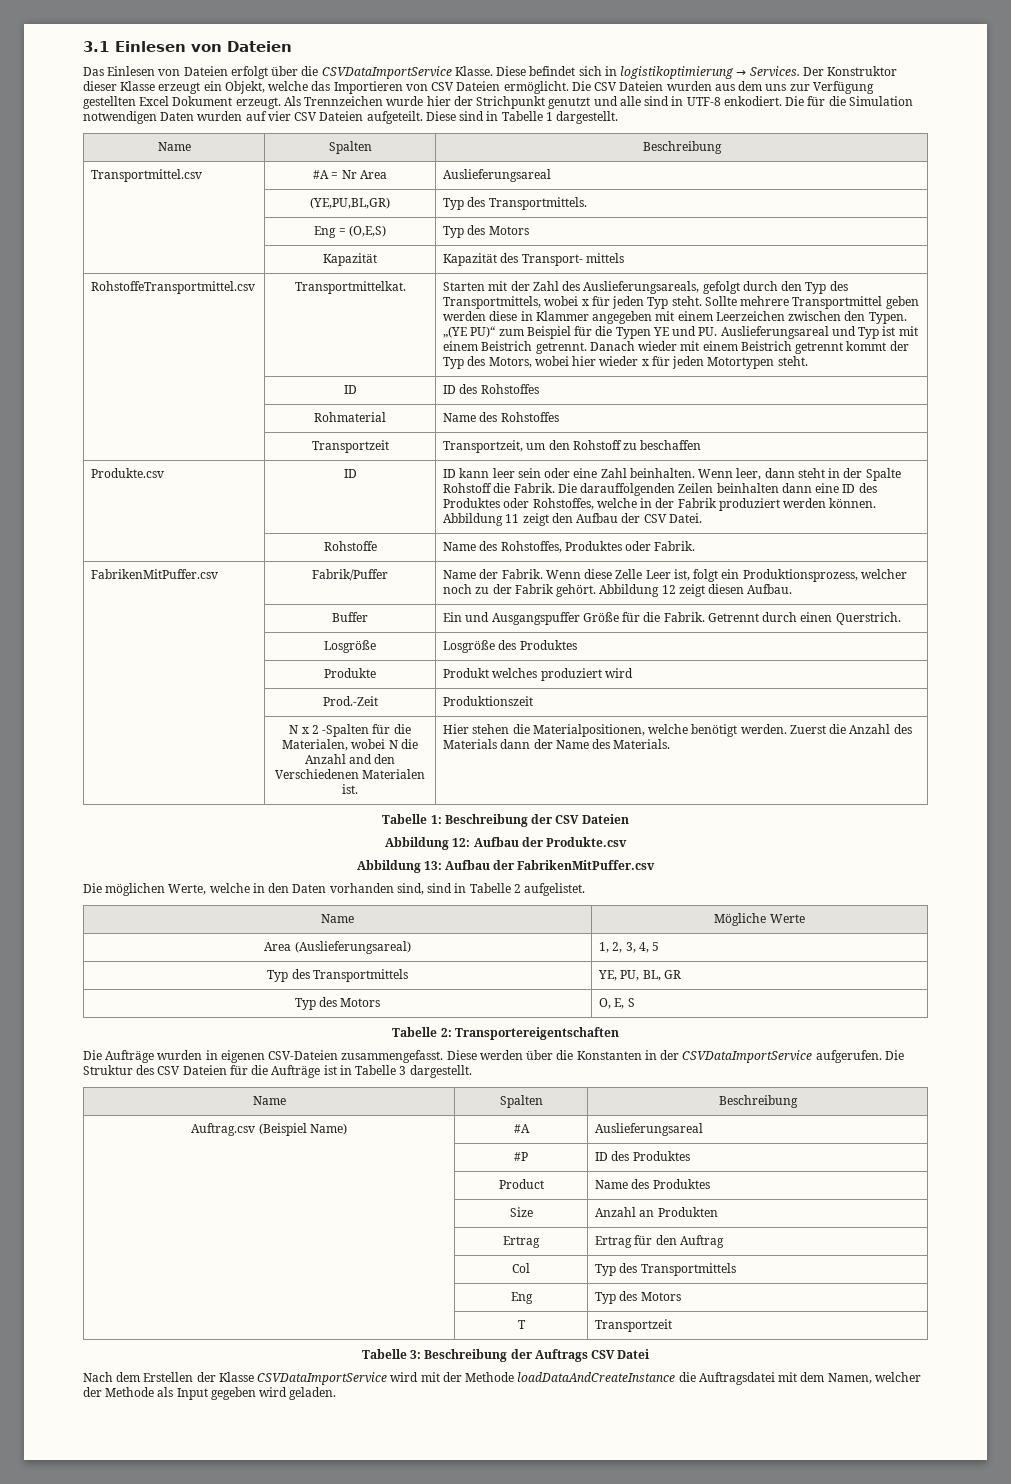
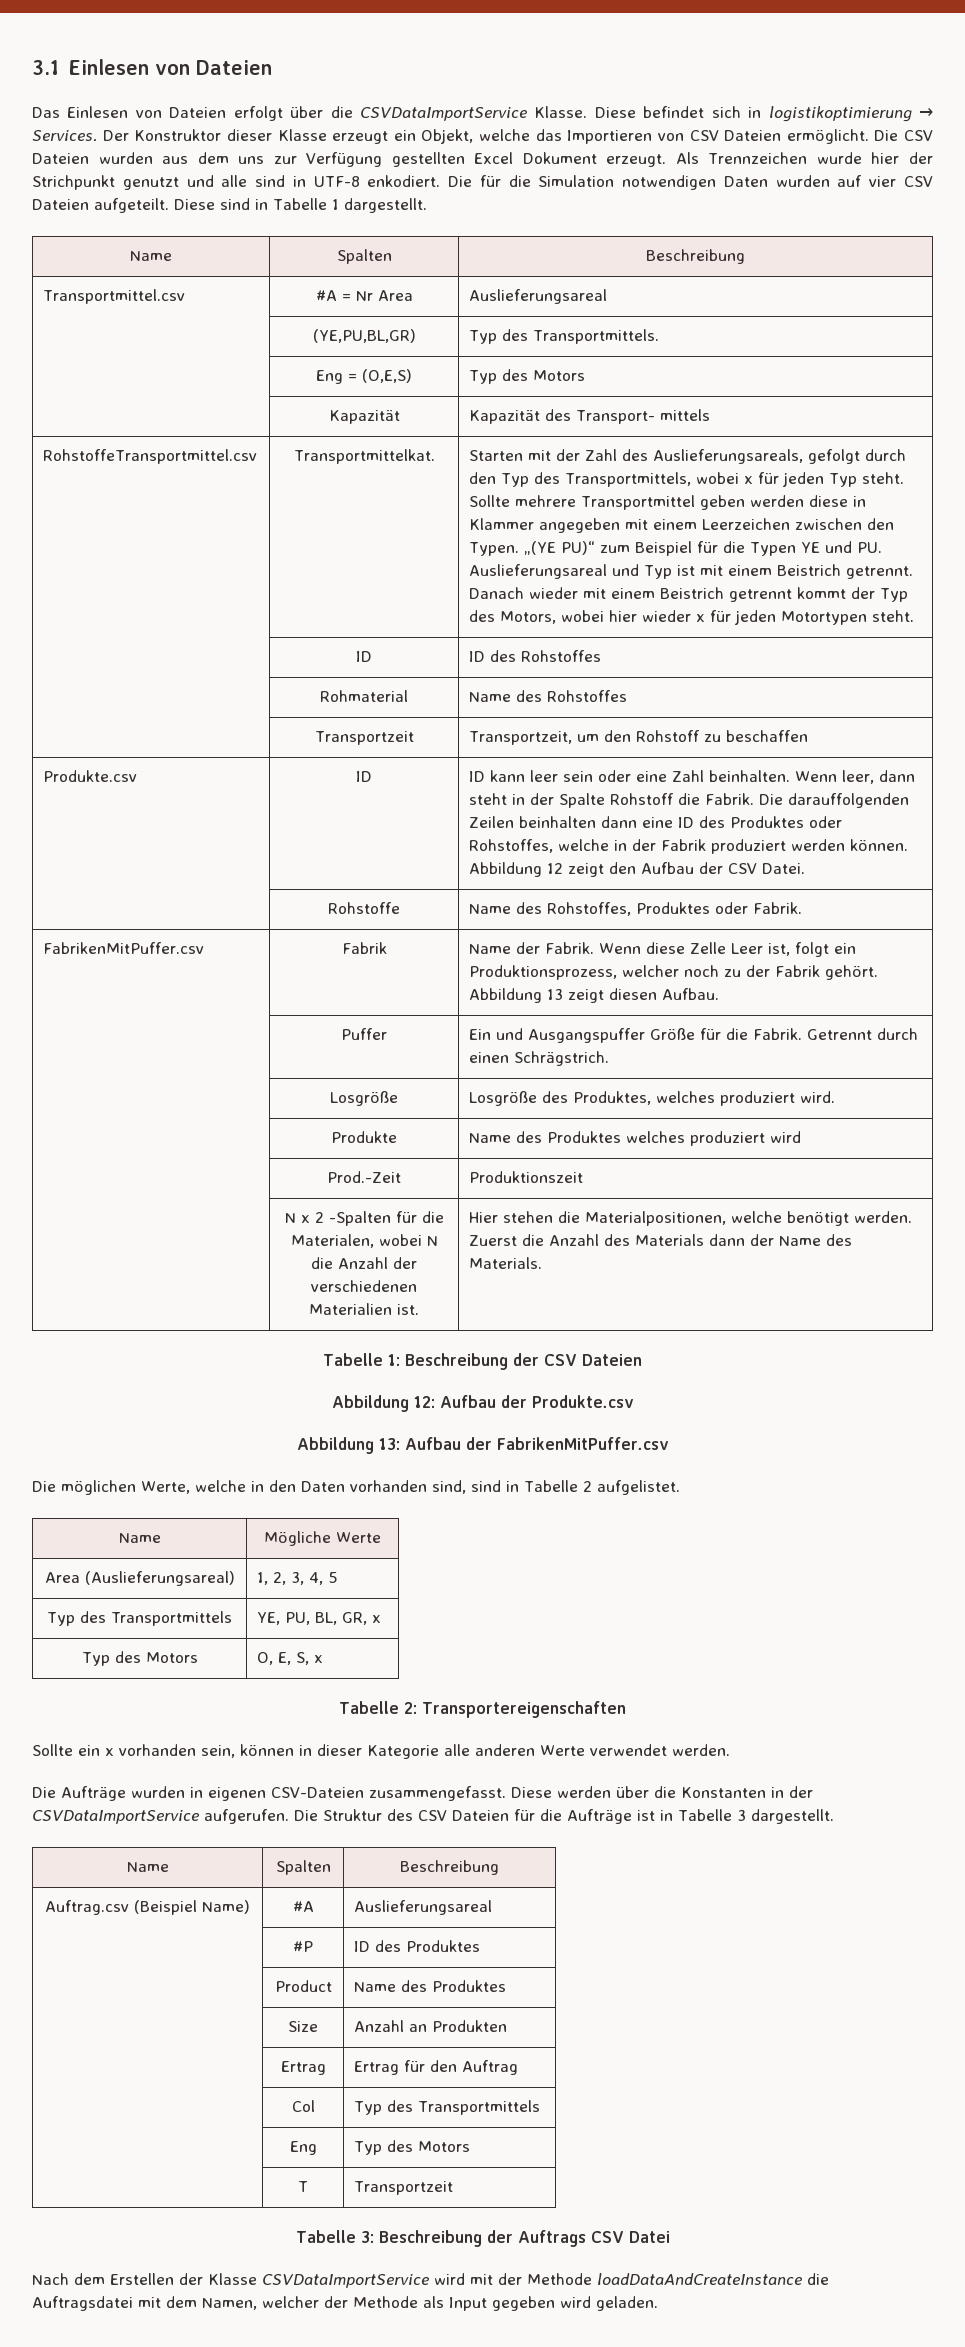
- Abbildung 11 zeigt den Aufbau der CSV Datei.
+ Abbildung 12 zeigt den Aufbau der CSV Datei.
- FabrikenMitPuffer.csv | Fabrik/Puffer | Name der Fabrik. Wenn diese Zelle Leer ist, folgt ein Produktionsprozess, welcher noch zu der Fabrik gehört. Abbildung 12 zeigt diesen Aufbau.
+ FabrikenMitPuffer.csv | Fabrik | Name der Fabrik. Wenn diese Zelle Leer ist, folgt ein Produktionsprozess, welcher noch zu der Fabrik gehört. Abbildung 13 zeigt diesen Aufbau.
- | Buffer | Ein und Ausgangspuffer Größe für die Fabrik. Getrennt durch einen Querstrich.
+ | Puffer | Ein und Ausgangspuffer Größe für die Fabrik. Getrennt durch einen Schrägstrich.
- | Losgröße | Losgröße des Produktes
- | Produkte | Produkt welches produziert wird
+ | Losgröße | Losgröße des Produktes, welches produziert wird.
+ | Produkte | Name des Produktes welches produziert wird
- | N x 2 -Spalten für die Materialen, wobei N die Anzahl and den Verschiedenen Materialen ist. | Hier stehen die Materialpositionen, welche benötigt werden. Zuerst die Anzahl des Materials dann der Name des Materials.
+ | N x 2 -Spalten für die Materialen, wobei N die Anzahl der verschiedenen Materialien ist. | Hier stehen die Materialpositionen, welche benötigt werden. Zuerst die Anzahl des Materials dann der Name des Materials.
- Typ des Transportmittels | YE, PU, BL, GR
+ Typ des Transportmittels | YE, PU, BL, GR, x
- Typ des Motors | O, E, S
+ Typ des Motors | O, E, S, x
- Tabelle 2: Transportereigentschaften
+ Tabelle 2: Transportereigenschaften
+ Sollte ein x vorhanden sein, können in dieser Kategorie alle anderen Werte verwendet werden.

